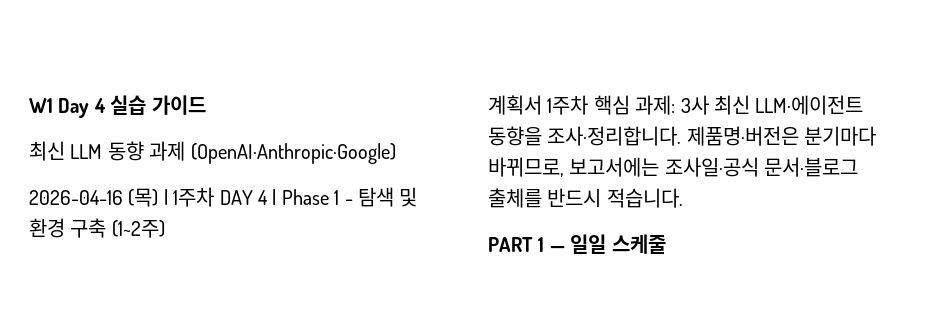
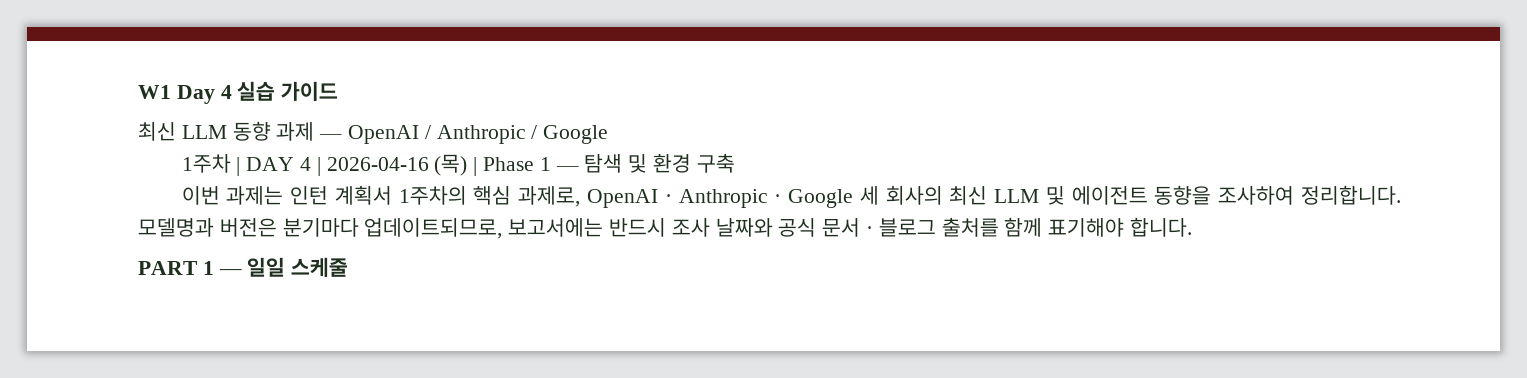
- 최신 LLM 동향 과제 (OpenAI·Anthropic·Google)
- 2026-04-16 (목) | 1주차 DAY 4 | Phase 1 - 탐색 및 환경 구축 (1~2주)
- 계획서 1주차 핵심 과제: 3사 최신 LLM·에이전트 동향을 조사·정리합니다. 제품명·버전은 분기마다 바뀌므로, 보고서에는 조사일·공식 문서·블로그 출체를 반드시 적습니다.
+ 최신 LLM 동향 과제 — OpenAI / Anthropic / Google
+ 1주차 | DAY 4 | 2026-04-16 (목) | Phase 1 — 탐색 및 환경 구축
+ 이번 과제는 인턴 계획서 1주차의 핵심 과제로, OpenAI · Anthropic · Google 세 회사의 최신 LLM 및 에이전트 동향을 조사하여 정리합니다. 모델명과 버전은 분기마다 업데이트되므로, 보고서에는 반드시 조사 날짜와 공식 문서 · 블로그 출처를 함께 표기해야 합니다.

